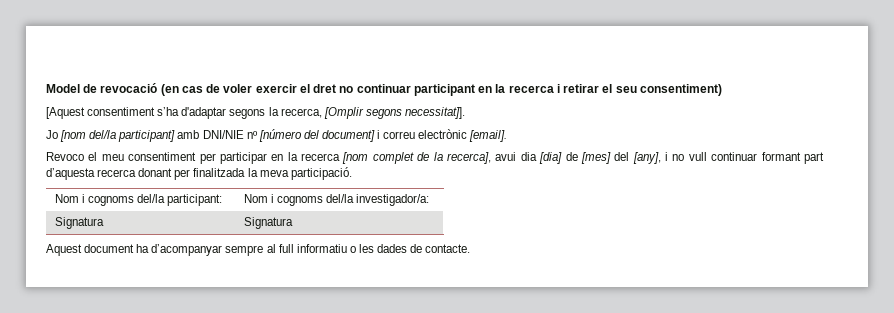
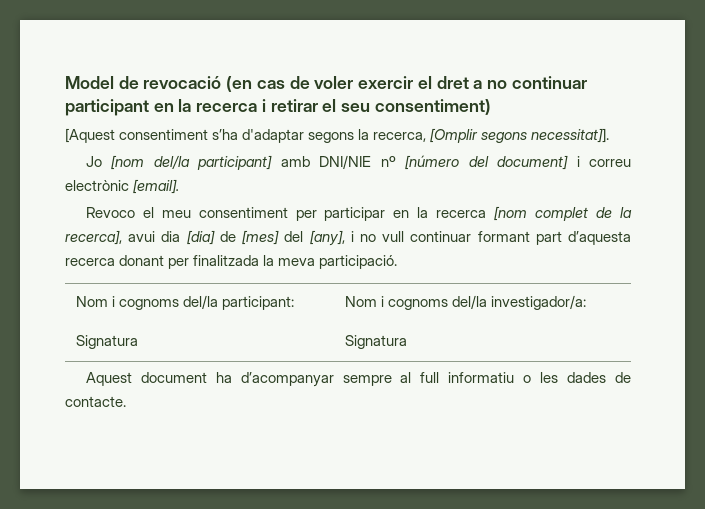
- Model de revocació (en cas de voler exercir el dret no continuar participant en la recerca i retirar el seu consentiment)
+ Model de revocació (en cas de voler exercir el dret a no continuar participant en la recerca i retirar el seu consentiment)

